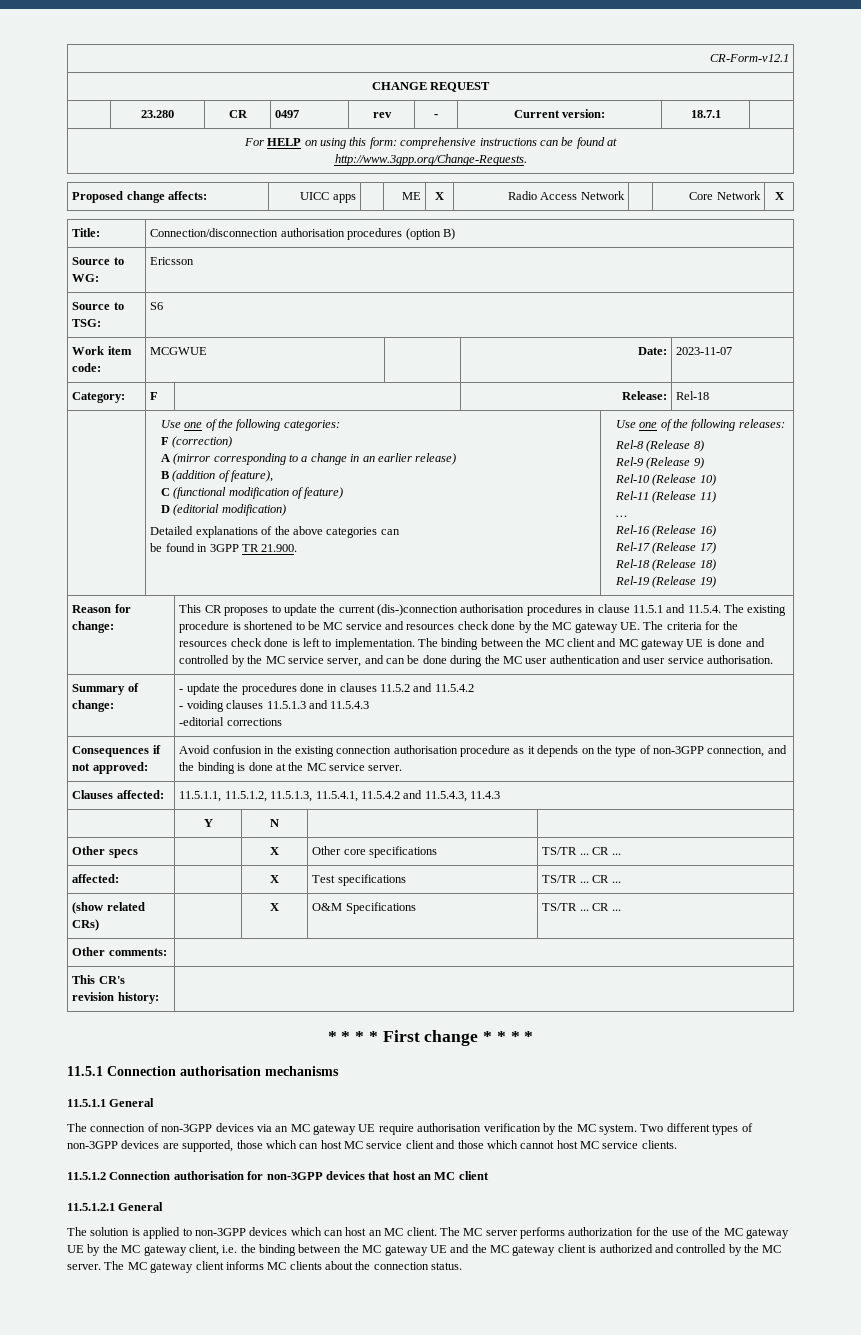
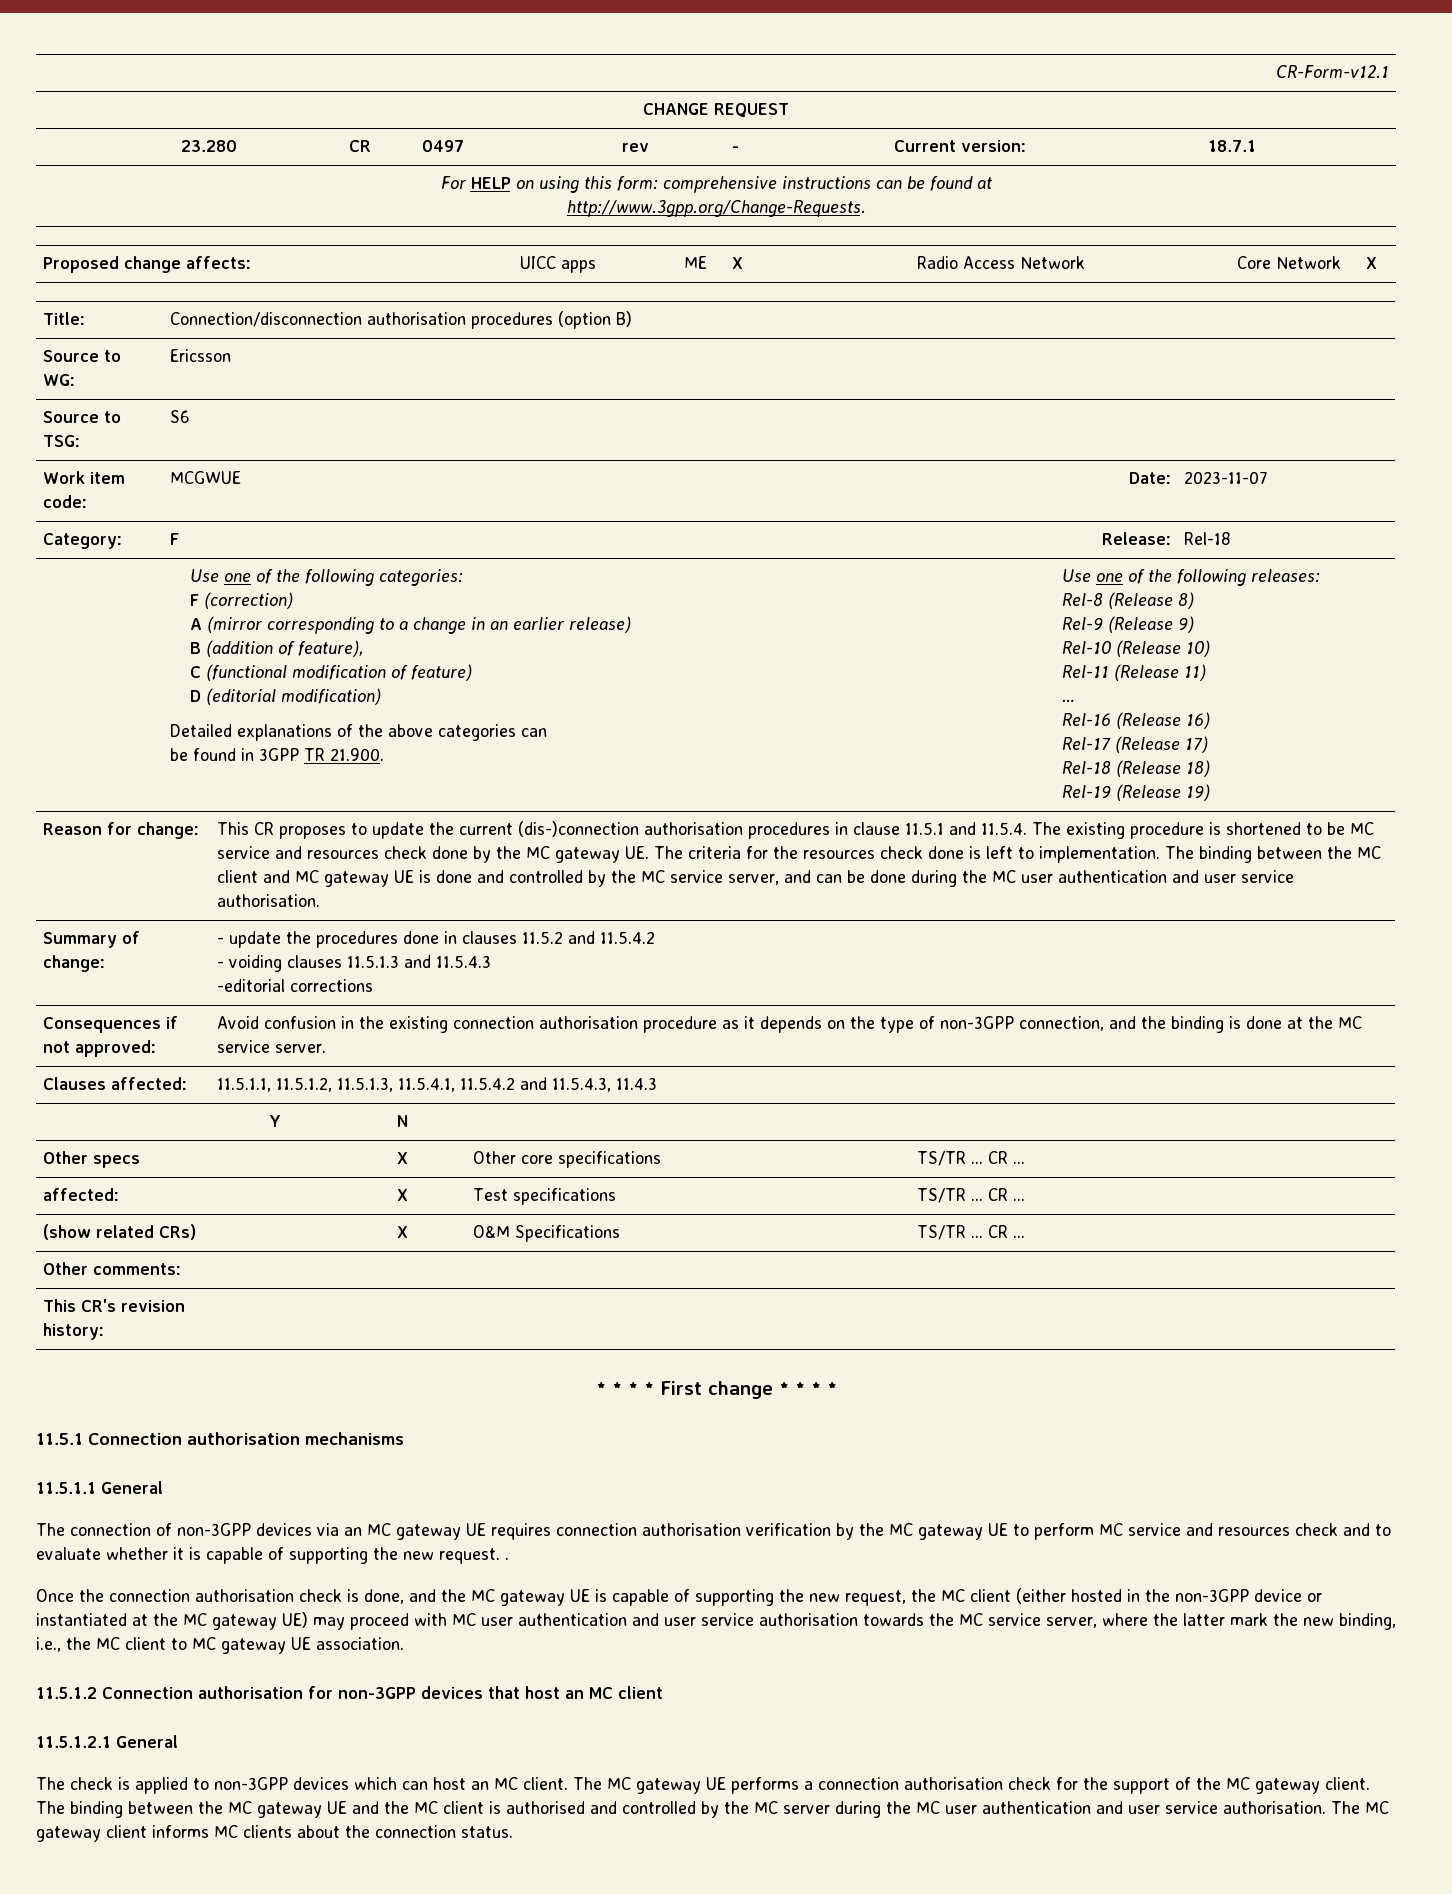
- The connection of non-3GPP devices via an MC gateway UE require authorisation verification by the MC system. Two different types of non-3GPP devices are supported, those which can host MC service client and those which cannot host MC service clients.
+ The connection of non-3GPP devices via an MC gateway UE requires connection authorisation verification by the MC gateway UE to perform MC service and resources check and to evaluate whether it is capable of supporting the new request. .
+ Once the connection authorisation check is done, and the MC gateway UE is capable of supporting the new request, the MC client (either hosted in the non-3GPP device or instantiated at the MC gateway UE) may proceed with MC user authentication and user service authorisation towards the MC service server, where the latter mark the new binding, i.e., the MC client to MC gateway UE association.
- The solution is applied to non-3GPP devices which can host an MC client.
+ The check is applied to non-3GPP devices which can host an MC client.
- The MC server performs authorization for the use of the MC gateway UE by the MC gateway client, i.e. the binding between the MC gateway UE and the MC gateway client is authorized and controlled by the MC server.
+ The MC gateway UE performs a connection authorisation check for the support of the MC gateway client. The binding between the MC gateway UE and the MC client is authorised and controlled by the MC server during the MC user authentication and user service authorisation.

